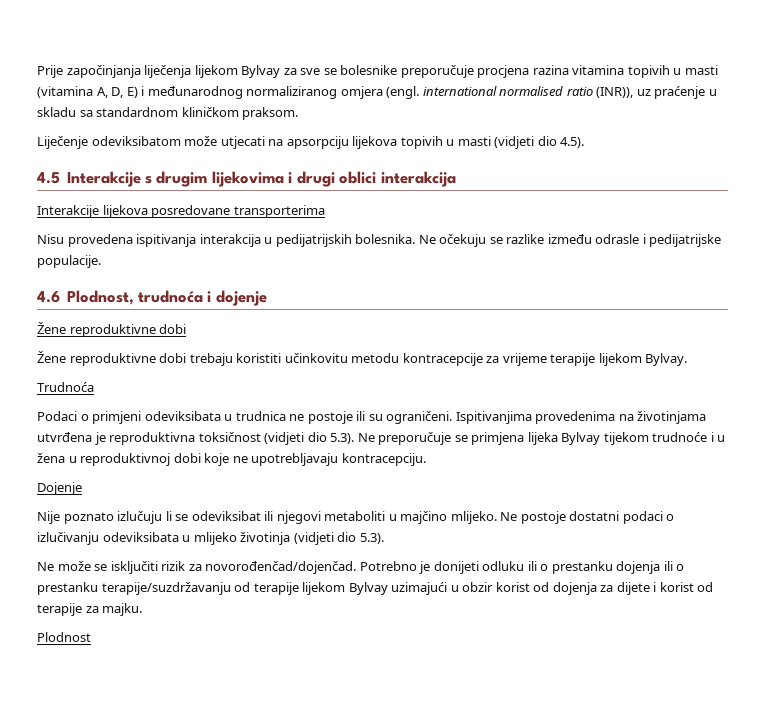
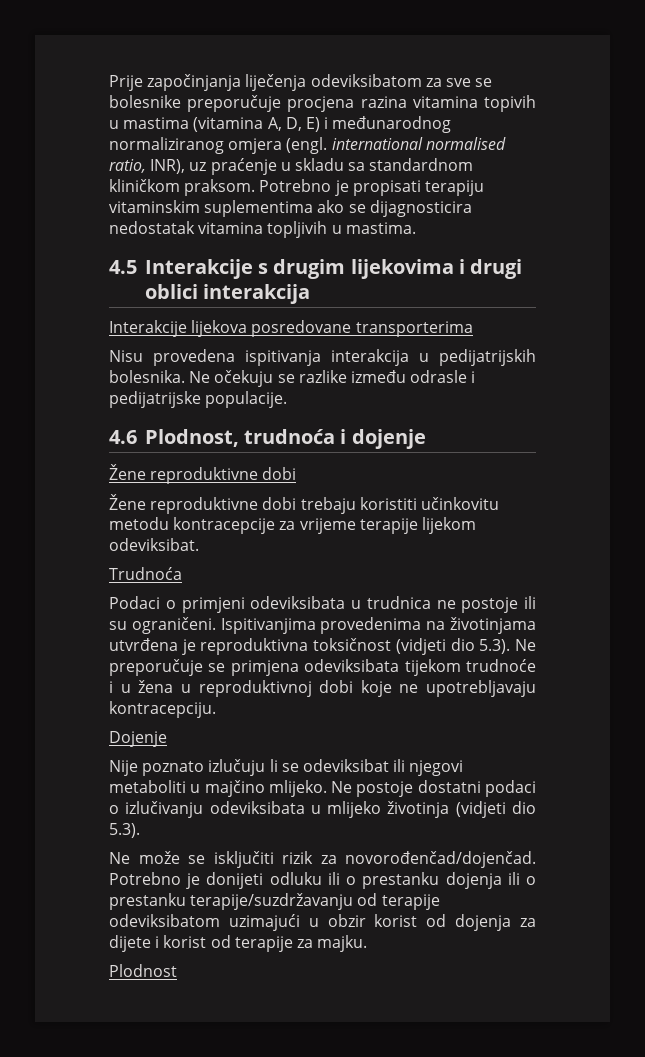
- Prije započinjanja liječenja lijekom Bylvay za sve se bolesnike preporučuje procjena razina vitamina topivih u masti (vitamina A, D, E) i međunarodnog normaliziranog omjera (engl. international normalised ratio (INR)), uz praćenje u skladu sa standardnom kliničkom praksom.
- Liječenje odeviksibatom može utjecati na apsorpciju lijekova topivih u masti (vidjeti dio 4.5).
+ Prije započinjanja liječenja odeviksibatom za sve se bolesnike preporučuje procjena razina vitamina topivih u mastima (vitamina A, D, E) i međunarodnog normaliziranog omjera (engl. international normalised ratio, INR), uz praćenje u skladu sa standardnom kliničkom praksom. Potrebno je propisati terapiju vitaminskim suplementima ako se dijagnosticira nedostatak vitamina topljivih u mastima.
- Žene reproduktivne dobi trebaju koristiti učinkovitu metodu kontracepcije za vrijeme terapije lijekom Bylvay.
+ Žene reproduktivne dobi trebaju koristiti učinkovitu metodu kontracepcije za vrijeme terapije lijekom odeviksibat.
- Ispitivanjima provedenima na životinjama utvrđena je reproduktivna toksičnost (vidjeti dio 5.3). Ne preporučuje se primjena lijeka Bylvay tijekom trudnoće i u žena u reproduktivnoj dobi koje ne upotrebljavaju kontracepciju.
+ Ispitivanjima provedenima na životinjama utvrđena je reproduktivna toksičnost (vidjeti dio 5.3). Ne preporučuje se primjena odeviksibata tijekom trudnoće i u žena u reproduktivnoj dobi koje ne upotrebljavaju kontracepciju.
- Potrebno je donijeti odluku ili o prestanku dojenja ili o prestanku terapije/suzdržavanju od terapije lijekom Bylvay uzimajući u obzir korist od dojenja za dijete i korist od terapije za majku.
+ Potrebno je donijeti odluku ili o prestanku dojenja ili o prestanku terapije/suzdržavanju od terapije odeviksibatom uzimajući u obzir korist od dojenja za dijete i korist od terapije za majku.

